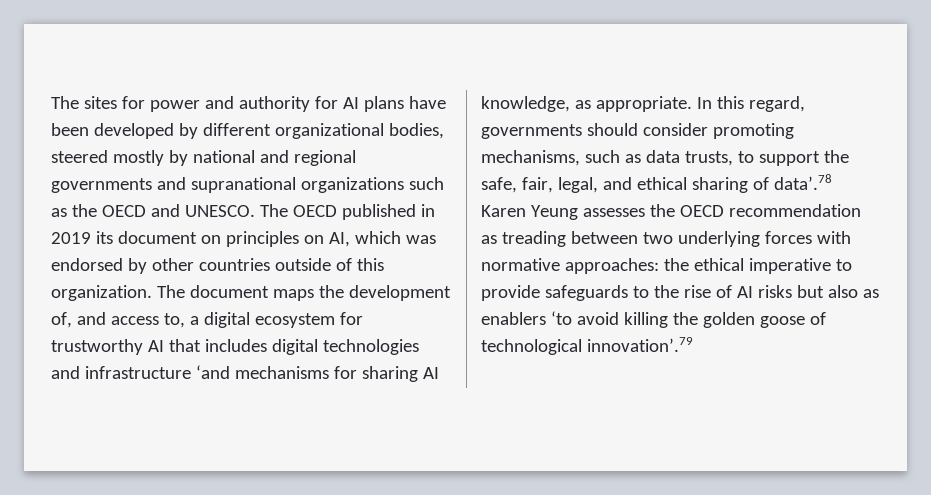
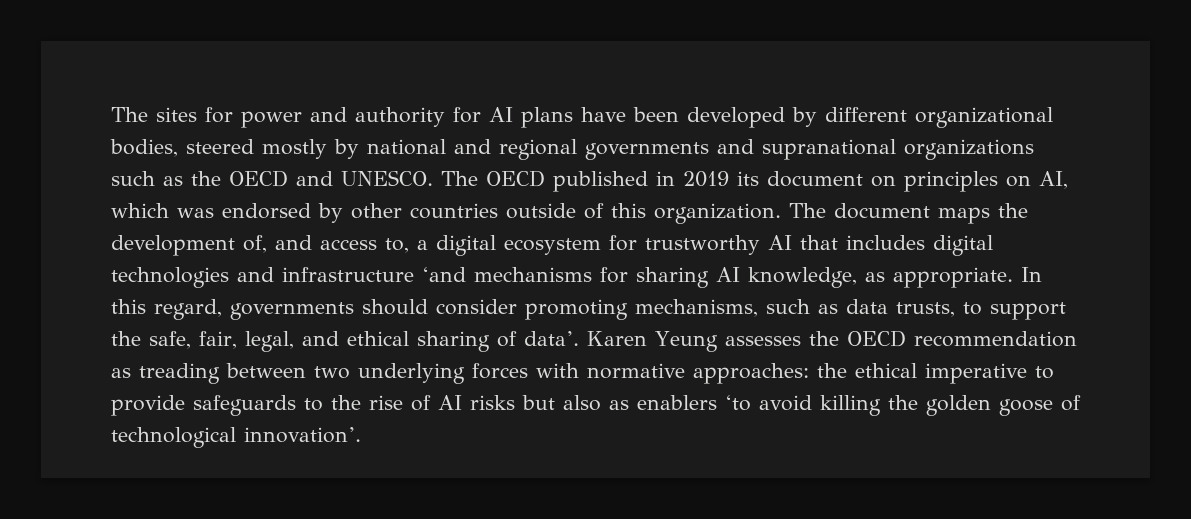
- In this regard, governments should consider promoting mechanisms, such as data trusts, to support the safe, fair, legal, and ethical sharing of data’.78 Karen Yeung assesses the OECD recommendation as treading between two underlying forces with normative approaches:
+ In this regard, governments should consider promoting mechanisms, such as data trusts, to support the safe, fair, legal, and ethical sharing of data’. Karen Yeung assesses the OECD recommendation as treading between two underlying forces with normative approaches:
- the ethical imperative to provide safeguards to the rise of AI risks but also as enablers ‘to avoid killing the golden goose of technological innovation’.79
+ the ethical imperative to provide safeguards to the rise of AI risks but also as enablers ‘to avoid killing the golden goose of technological innovation’.

